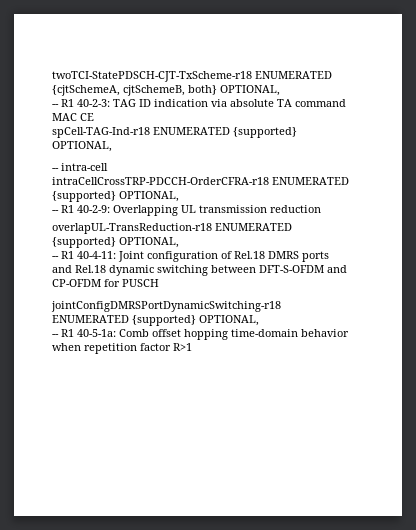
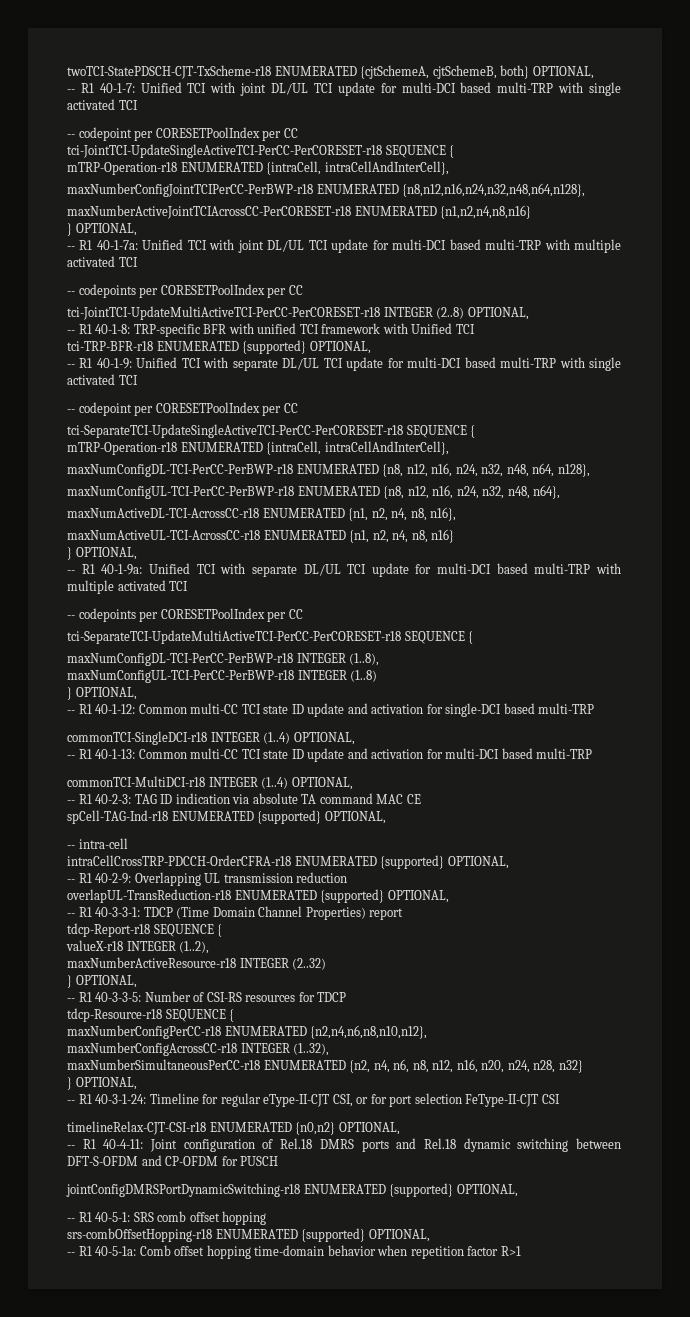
+ -- R1 40-1-7: Unified TCI with joint DL/UL TCI update for multi-DCI based multi-TRP with single activated TCI
+ -- codepoint per CORESETPoolIndex per CC
+ tci-JointTCI-UpdateSingleActiveTCI-PerCC-PerCORESET-r18 SEQUENCE {
+ mTRP-Operation-r18 ENUMERATED {intraCell, intraCellAndInterCell},
+ maxNumberConfigJointTCIPerCC-PerBWP-r18 ENUMERATED {n8,n12,n16,n24,n32,n48,n64,n128},
+ maxNumberActiveJointTCIAcrossCC-PerCORESET-r18 ENUMERATED {n1,n2,n4,n8,n16}
+ } OPTIONAL,
+ -- R1 40-1-7a: Unified TCI with joint DL/UL TCI update for multi-DCI based multi-TRP with multiple activated TCI
+ -- codepoints per CORESETPoolIndex per CC
+ tci-JointTCI-UpdateMultiActiveTCI-PerCC-PerCORESET-r18 INTEGER (2..8) OPTIONAL,
+ -- R1 40-1-8: TRP-specific BFR with unified TCI framework with Unified TCI
+ tci-TRP-BFR-r18 ENUMERATED {supported} OPTIONAL,
+ -- R1 40-1-9: Unified TCI with separate DL/UL TCI update for multi-DCI based multi-TRP with single activated TCI
+ -- codepoint per CORESETPoolIndex per CC
+ tci-SeparateTCI-UpdateSingleActiveTCI-PerCC-PerCORESET-r18 SEQUENCE {
+ mTRP-Operation-r18 ENUMERATED {intraCell, intraCellAndInterCell},
+ maxNumConfigDL-TCI-PerCC-PerBWP-r18 ENUMERATED {n8, n12, n16, n24, n32, n48, n64, n128},
+ maxNumConfigUL-TCI-PerCC-PerBWP-r18 ENUMERATED {n8, n12, n16, n24, n32, n48, n64},
+ maxNumActiveDL-TCI-AcrossCC-r18 ENUMERATED {n1, n2, n4, n8, n16},
+ maxNumActiveUL-TCI-AcrossCC-r18 ENUMERATED {n1, n2, n4, n8, n16}
+ } OPTIONAL,
+ -- R1 40-1-9a: Unified TCI with separate DL/UL TCI update for multi-DCI based multi-TRP with multiple activated TCI
+ -- codepoints per CORESETPoolIndex per CC
+ tci-SeparateTCI-UpdateMultiActiveTCI-PerCC-PerCORESET-r18 SEQUENCE {
+ maxNumConfigDL-TCI-PerCC-PerBWP-r18 INTEGER (1..8),
+ maxNumConfigUL-TCI-PerCC-PerBWP-r18 INTEGER (1..8)
+ } OPTIONAL,
+ -- R1 40-1-12: Common multi-CC TCI state ID update and activation for single-DCI based multi-TRP
+ commonTCI-SingleDCI-r18 INTEGER (1..4) OPTIONAL,
+ -- R1 40-1-13: Common multi-CC TCI state ID update and activation for multi-DCI based multi-TRP
+ commonTCI-MultiDCI-r18 INTEGER (1..4) OPTIONAL,
+ -- R1 40-3-3-1: TDCP (Time Domain Channel Properties) report
+ tdcp-Report-r18 SEQUENCE {
+ valueX-r18 INTEGER (1..2),
+ maxNumberActiveResource-r18 INTEGER (2..32)
+ } OPTIONAL,
+ -- R1 40-3-3-5: Number of CSI-RS resources for TDCP
+ tdcp-Resource-r18 SEQUENCE {
+ maxNumberConfigPerCC-r18 ENUMERATED {n2,n4,n6,n8,n10,n12},
+ maxNumberConfigAcrossCC-r18 INTEGER (1..32),
+ maxNumberSimultaneousPerCC-r18 ENUMERATED {n2, n4, n6, n8, n12, n16, n20, n24, n28, n32}
+ } OPTIONAL,
+ -- R1 40-3-1-24: Timeline for regular eType-II-CJT CSI, or for port selection FeType-II-CJT CSI
+ timelineRelax-CJT-CSI-r18 ENUMERATED {n0,n2} OPTIONAL,
+ -- R1 40-5-1: SRS comb offset hopping
+ srs-combOffsetHopping-r18 ENUMERATED {supported} OPTIONAL,

